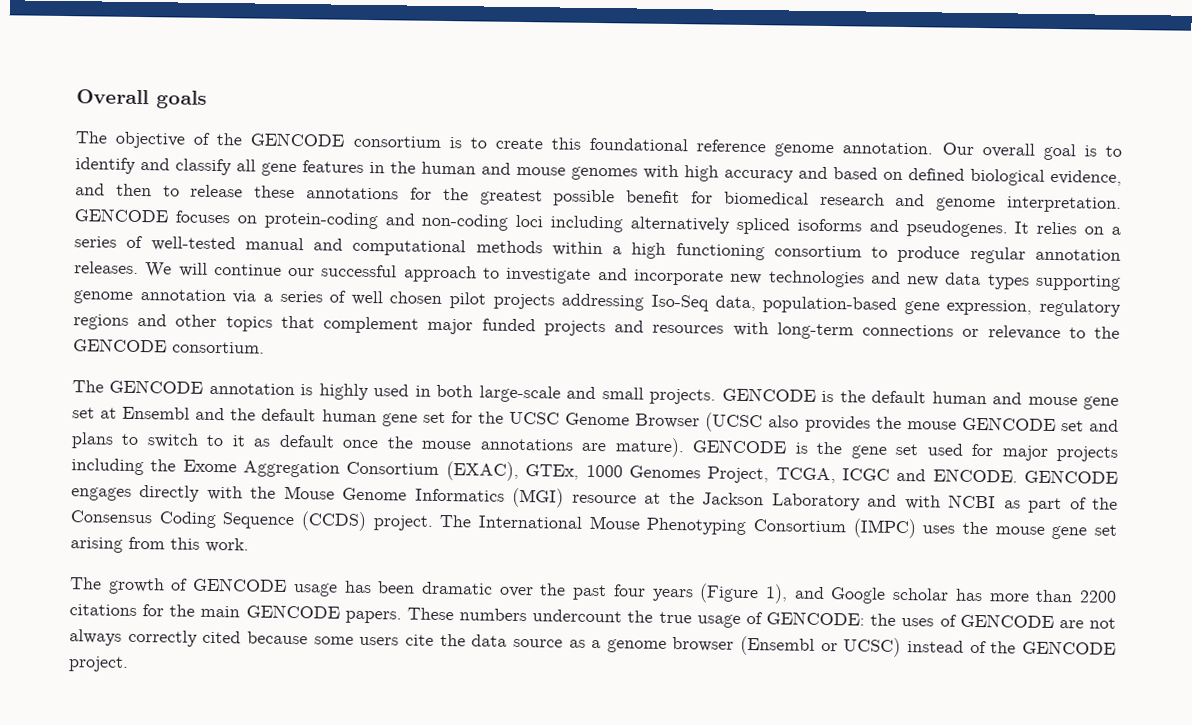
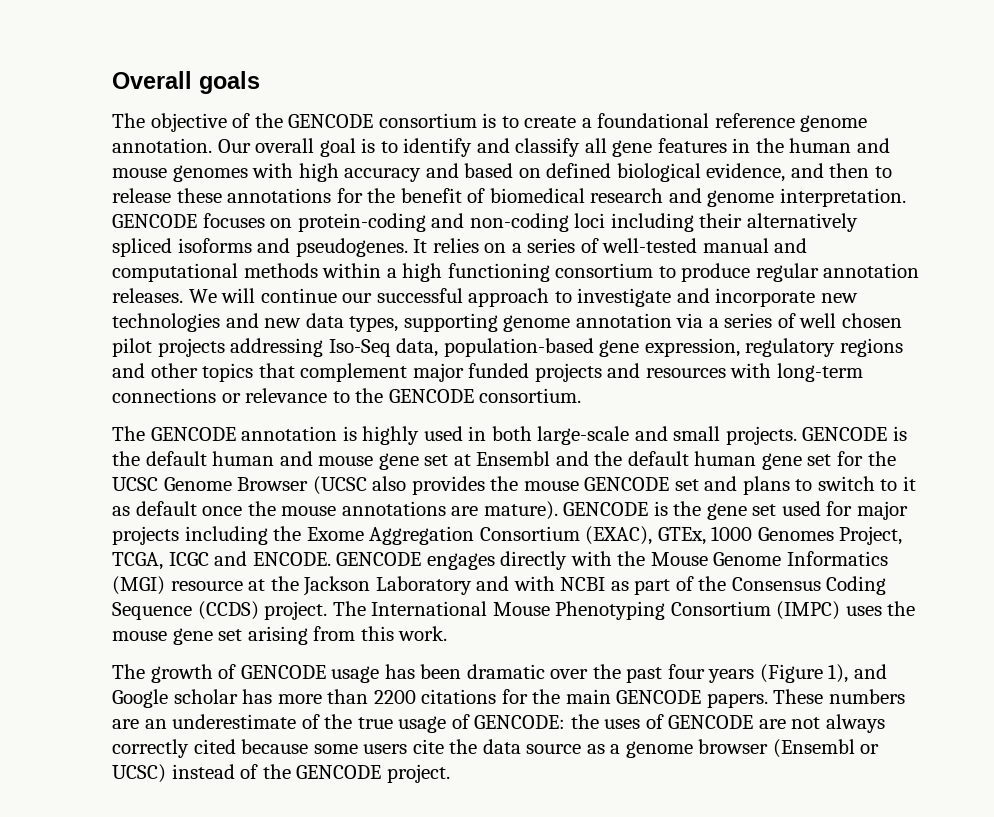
- The objective of the GENCODE consortium is to create this foundational reference genome annotation.
+ The objective of the GENCODE consortium is to create a foundational reference genome annotation.
- Our overall goal is to identify and classify all gene features in the human and mouse genomes with high accuracy and based on defined biological evidence, and then to release these annotations for the greatest possible benefit for biomedical research and genome interpretation.
+ Our overall goal is to identify and classify all gene features in the human and mouse genomes with high accuracy and based on defined biological evidence, and then to release these annotations for the benefit of biomedical research and genome interpretation.
- GENCODE focuses on protein-coding and non-coding loci including alternatively spliced isoforms and pseudogenes.
+ GENCODE focuses on protein-coding and non-coding loci including their alternatively spliced isoforms and pseudogenes.
- We will continue our successful approach to investigate and incorporate new technologies and new data types supporting genome annotation via a series of well chosen pilot projects addressing Iso-Seq data, population-based gene expression, regulatory regions and other topics that complement major funded projects and resources with long-term connections or relevance to the GENCODE consortium.
+ We will continue our successful approach to investigate and incorporate new technologies and new data types, supporting genome annotation via a series of well chosen pilot projects addressing Iso-Seq data, population-based gene expression, regulatory regions and other topics that complement major funded projects and resources with long-term connections or relevance to the GENCODE consortium.
- These numbers undercount the true usage of GENCODE: the uses of GENCODE are not always correctly cited because some users cite the data source as a genome browser (Ensembl or UCSC) instead of the GENCODE project.
+ These numbers are an underestimate of the true usage of GENCODE: the uses of GENCODE are not always correctly cited because some users cite the data source as a genome browser (Ensembl or UCSC) instead of the GENCODE project.

